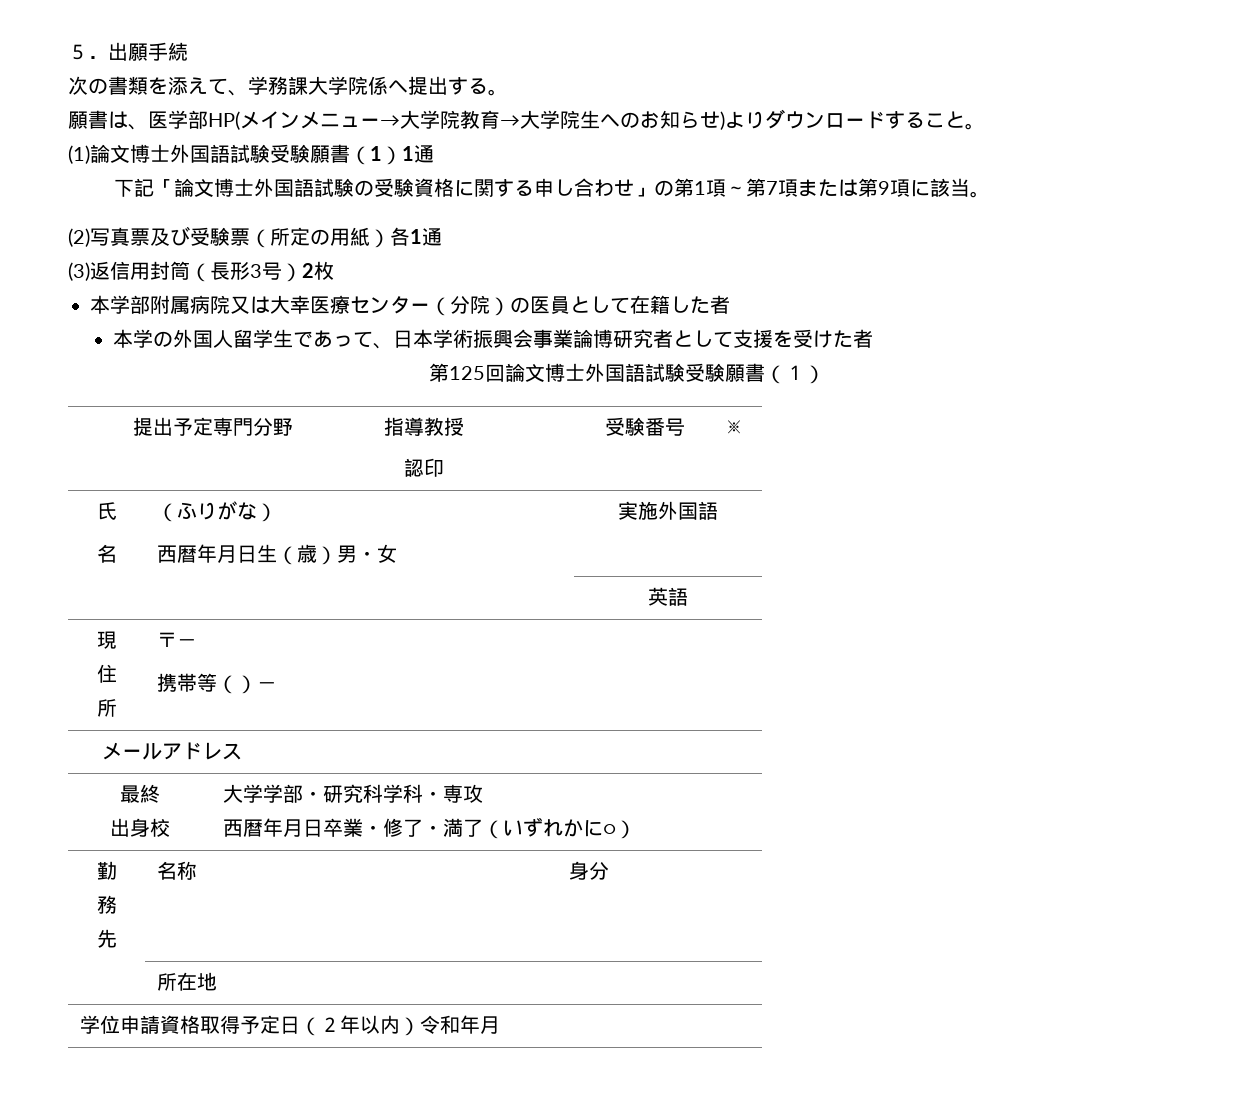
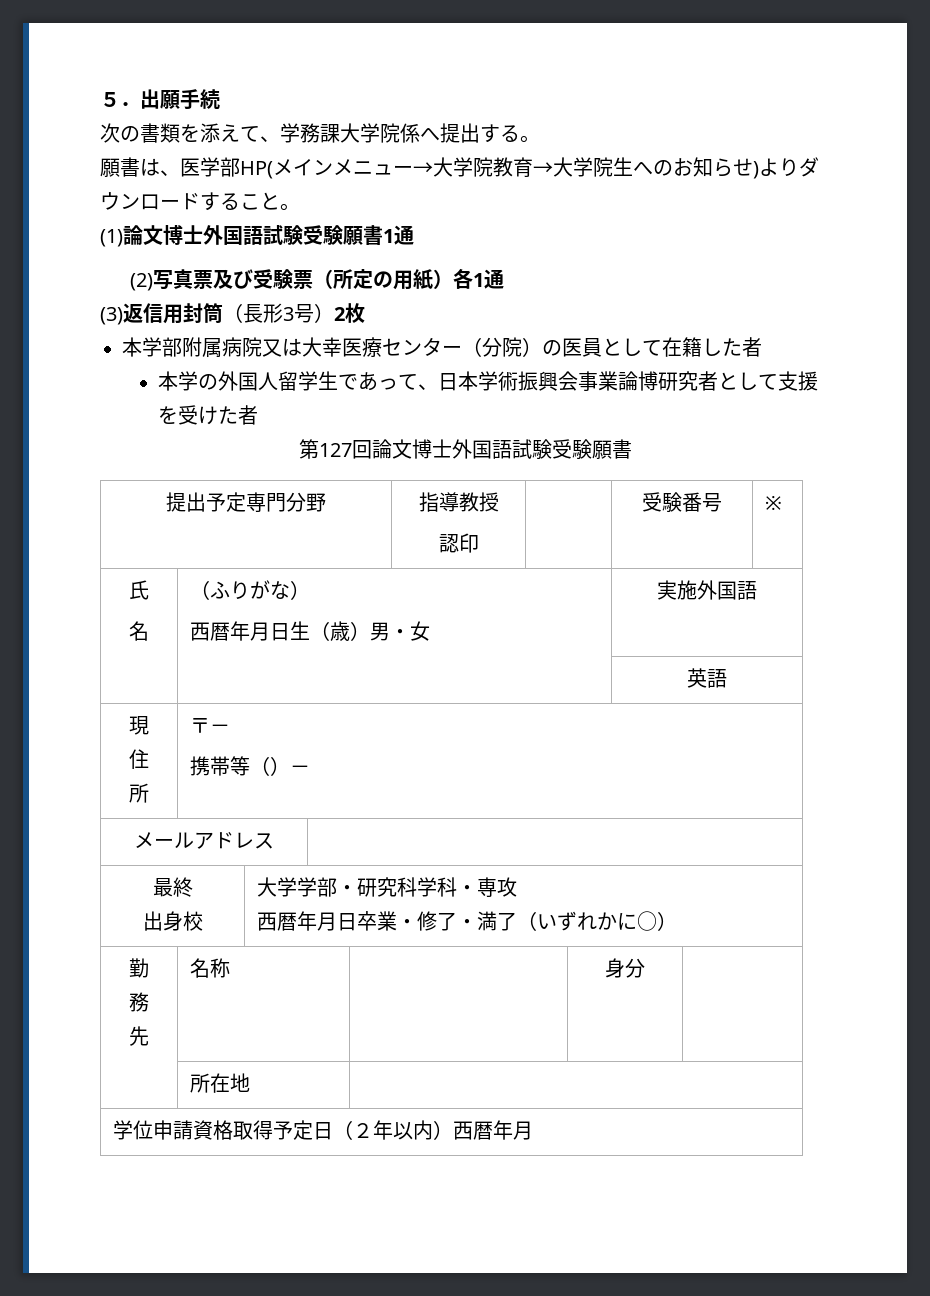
- (1)論文博士外国語試験受験願書（1）1通
- 下記「論文博士外国語試験の受験資格に関する申し合わせ」の第1項～第7項または第9項に該当。
+ (1)論文博士外国語試験受験願書1通
- 第125回論文博士外国語試験受験願書（１）
+ 第127回論文博士外国語試験受験願書
- 学位申請資格取得予定日（２年以内）令和年月
+ 学位申請資格取得予定日（２年以内）西暦年月

